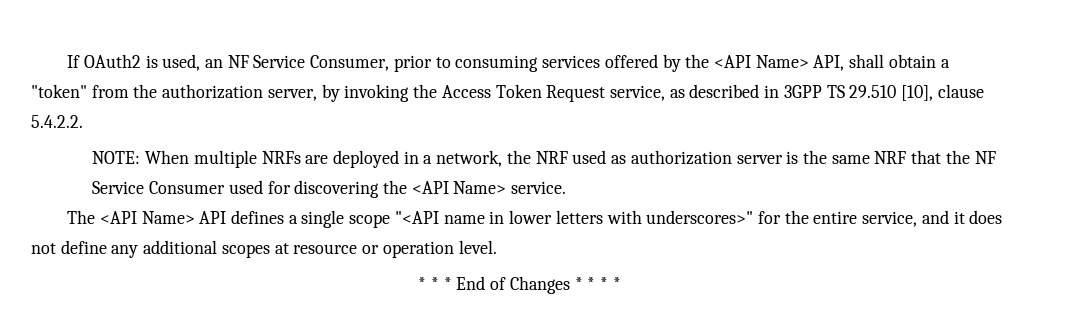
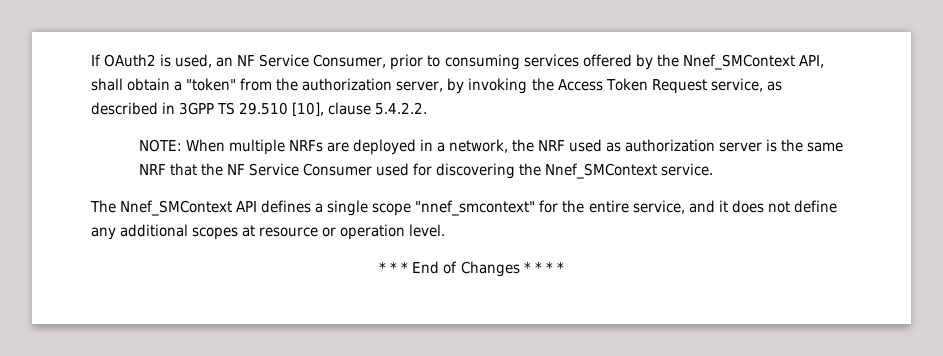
- If OAuth2 is used, an NF Service Consumer, prior to consuming services offered by the <API Name> API, shall obtain a "token" from the authorization server, by invoking the Access Token Request service, as described in 3GPP TS 29.510 [10], clause 5.4.2.2.
+ If OAuth2 is used, an NF Service Consumer, prior to consuming services offered by the Nnef_SMContext API, shall obtain a "token" from the authorization server, by invoking the Access Token Request service, as described in 3GPP TS 29.510 [10], clause 5.4.2.2.
- NOTE: When multiple NRFs are deployed in a network, the NRF used as authorization server is the same NRF that the NF Service Consumer used for discovering the <API Name> service.
+ NOTE: When multiple NRFs are deployed in a network, the NRF used as authorization server is the same NRF that the NF Service Consumer used for discovering the Nnef_SMContext service.
- The <API Name> API defines a single scope "<API name in lower letters with underscores>" for the entire service, and it does not define any additional scopes at resource or operation level.
+ The Nnef_SMContext API defines a single scope "nnef_smcontext" for the entire service, and it does not define any additional scopes at resource or operation level.

